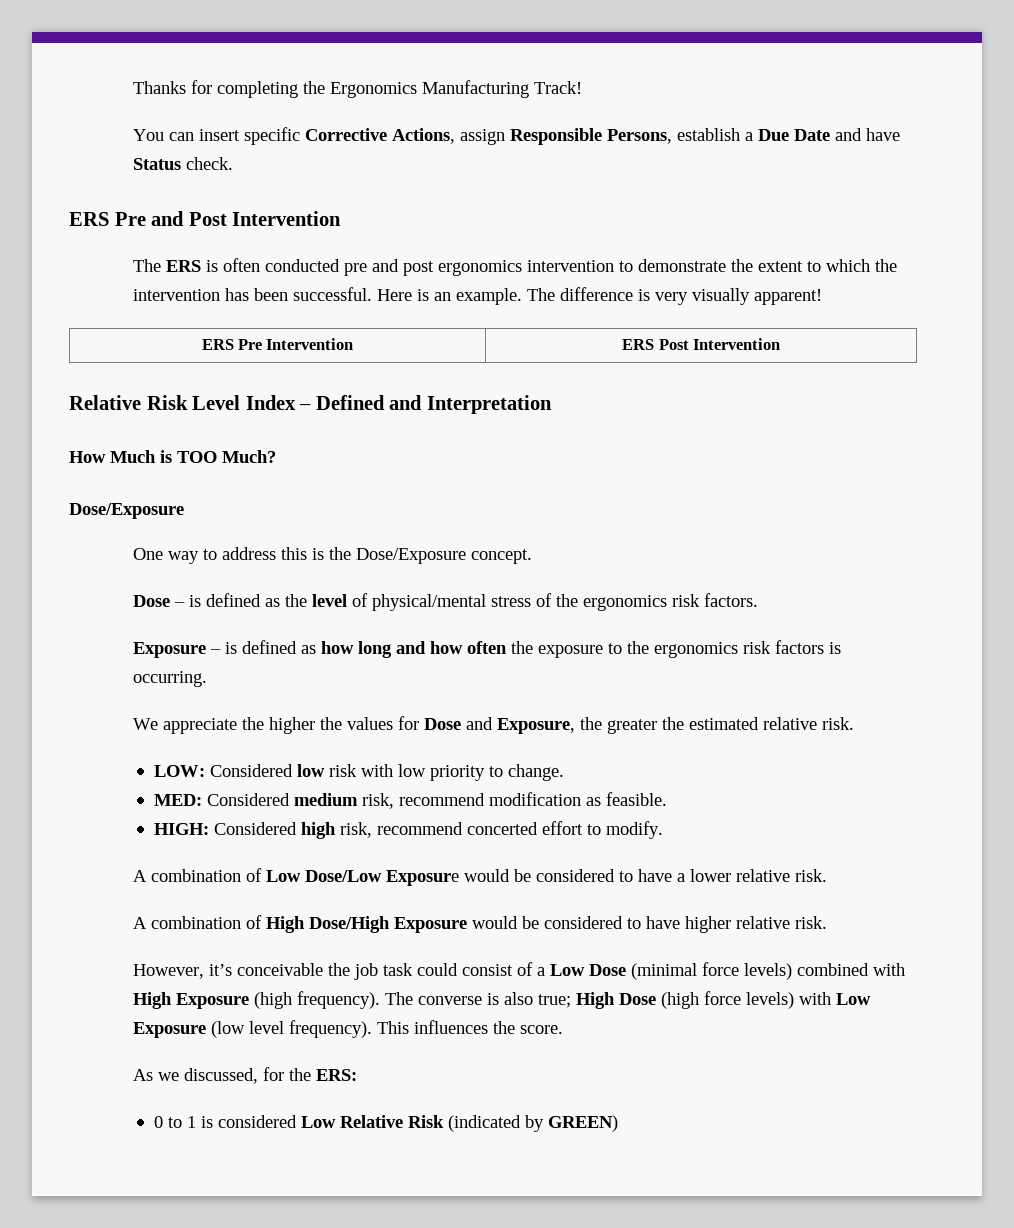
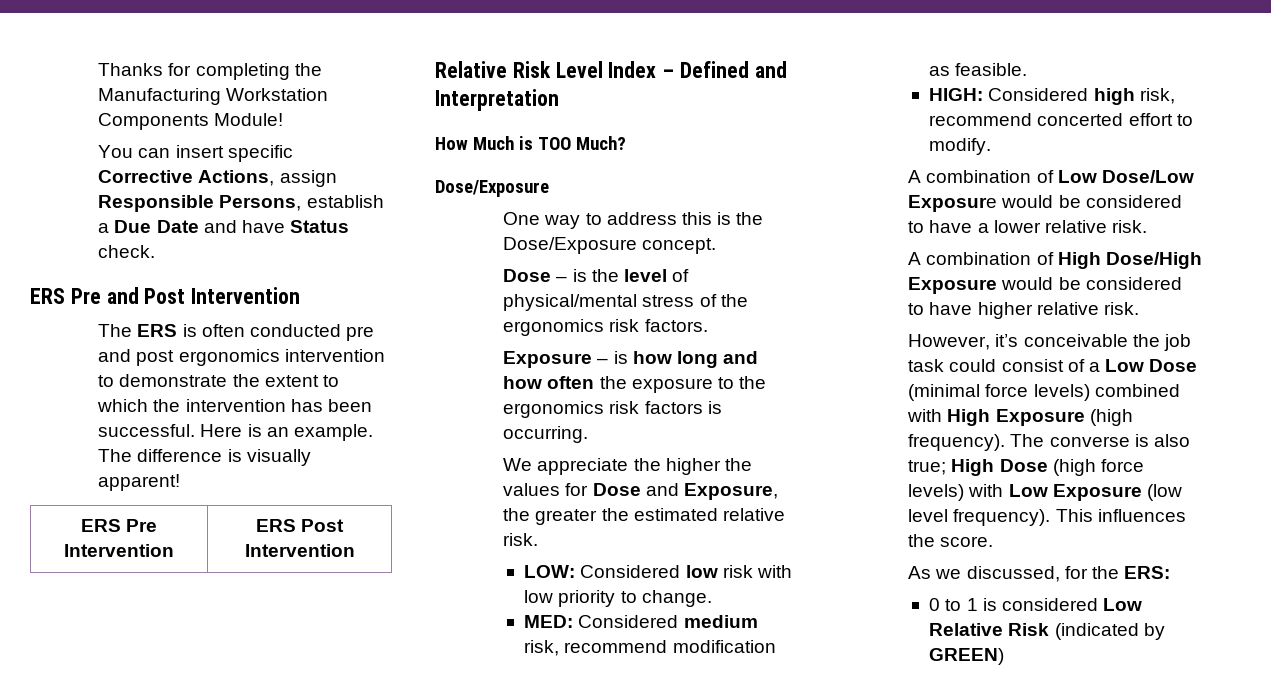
- Thanks for completing the Ergonomics Manufacturing Track!
+ Thanks for completing the Manufacturing Workstation Components Module!
- The difference is very visually apparent!
+ The difference is visually apparent!
- Dose – is defined as the level of physical/mental stress of the ergonomics risk factors.
+ Dose – is the level of physical/mental stress of the ergonomics risk factors.
- Exposure – is defined as how long and how often the exposure to the ergonomics risk factors is occurring.
+ Exposure – is how long and how often the exposure to the ergonomics risk factors is occurring.

